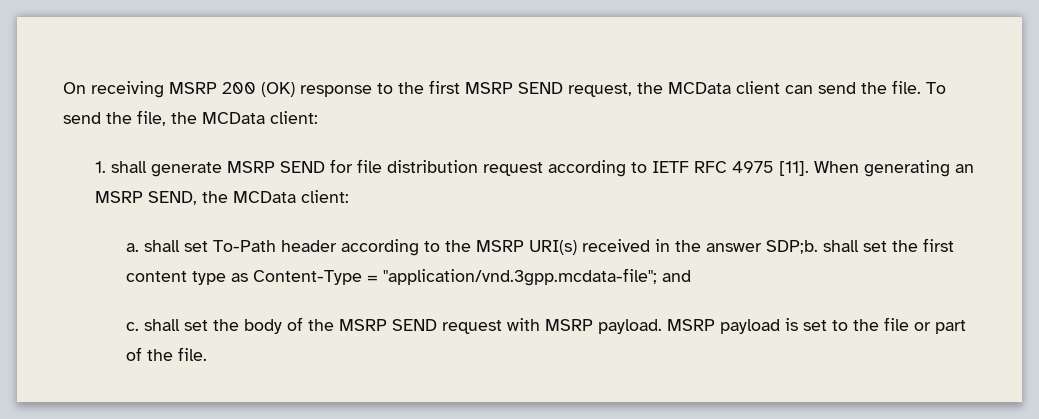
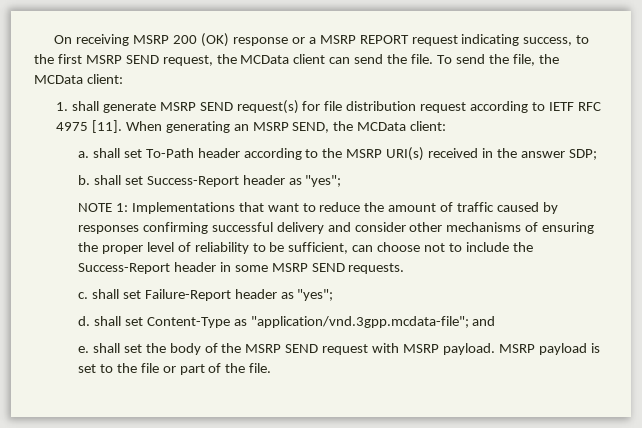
- On receiving MSRP 200 (OK) response to the first MSRP SEND request, the MCData client can send the file.
+ On receiving MSRP 200 (OK) response or a MSRP REPORT request indicating success, to the first MSRP SEND request, the MCData client can send the file.
- 1. shall generate MSRP SEND for file distribution request according to IETF RFC 4975 [11].
+ 1. shall generate MSRP SEND request(s) for file distribution request according to IETF RFC 4975 [11].
- a. shall set To-Path header according to the MSRP URI(s) received in the answer SDP;b. shall set the first content type as Content-Type = "application/vnd.3gpp.mcdata-file"; and
+ a. shall set To-Path header according to the MSRP URI(s) received in the answer SDP;
+ b. shall set Success-Report header as "yes";
+ NOTE 1: Implementations that want to reduce the amount of traffic caused by responses confirming successful delivery and consider other mechanisms of ensuring the proper level of reliability to be sufficient, can choose not to include the Success-Report header in some MSRP SEND requests.
+ c. shall set Failure-Report header as "yes";
+ d. shall set Content-Type as "application/vnd.3gpp.mcdata-file"; and
- c. shall set the body of the MSRP SEND request with MSRP payload.
+ e. shall set the body of the MSRP SEND request with MSRP payload.

